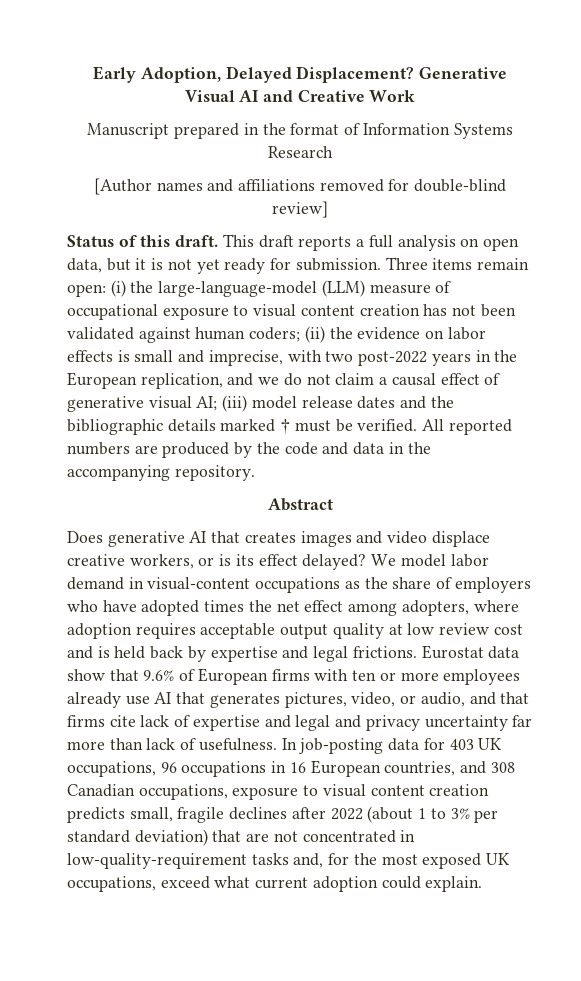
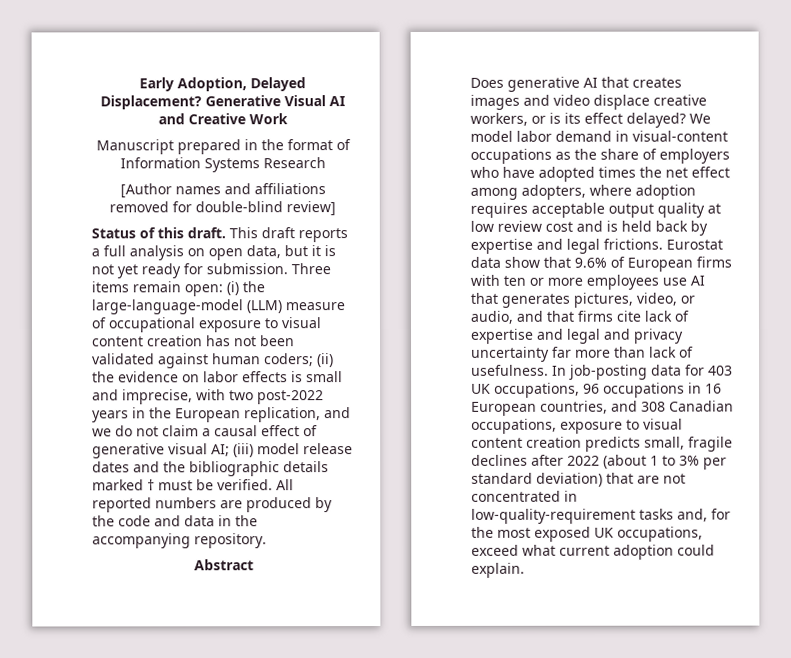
- Eurostat data show that 9.6% of European firms with ten or more employees already use AI that generates pictures, video, or audio, and that firms cite lack of expertise and legal and privacy uncertainty far more than lack of usefulness.
+ Eurostat data show that 9.6% of European firms with ten or more employees use AI that generates pictures, video, or audio, and that firms cite lack of expertise and legal and privacy uncertainty far more than lack of usefulness.

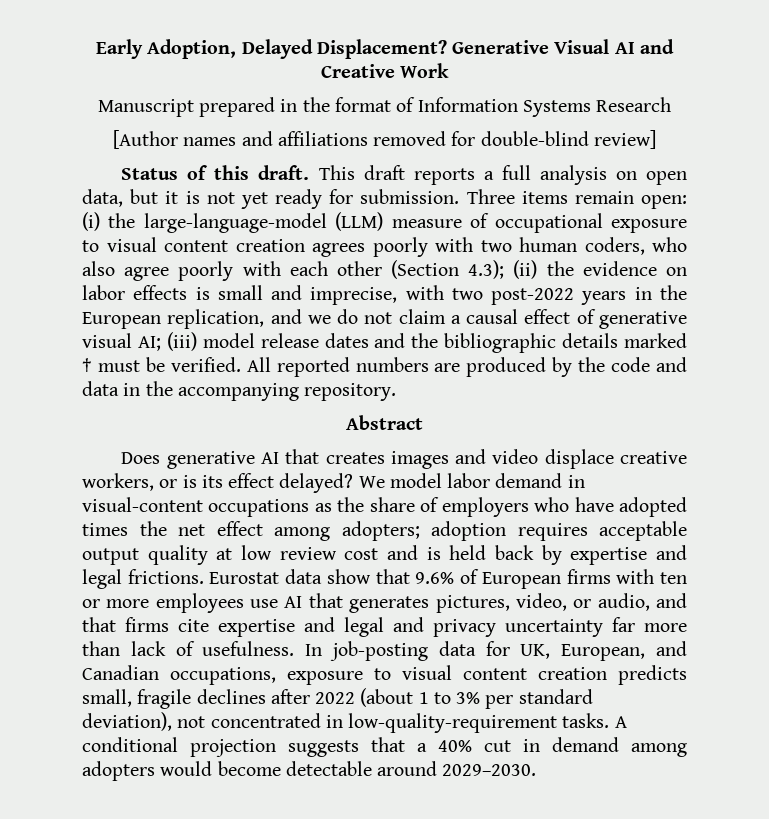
- Three items remain open: (i) the large-language-model (LLM) measure of occupational exposure to visual content creation has not been validated against human coders; (ii) the evidence on labor effects is small and imprecise, with two post-2022 years in the European replication, and we do not claim a causal effect of generative visual AI; (iii) model release dates and the bibliographic details marked † must be verified.
+ Three items remain open: (i) the large-language-model (LLM) measure of occupational exposure to visual content creation agrees poorly with two human coders, who also agree poorly with each other (Section 4.3); (ii) the evidence on labor effects is small and imprecise, with two post-2022 years in the European replication, and we do not claim a causal effect of generative visual AI; (iii) model release dates and the bibliographic details marked † must be verified.
- We model labor demand in visual-content occupations as the share of employers who have adopted times the net effect among adopters, where adoption requires acceptable output quality at low review cost and is held back by expertise and legal frictions.
+ We model labor demand in visual-content occupations as the share of employers who have adopted times the net effect among adopters; adoption requires acceptable output quality at low review cost and is held back by expertise and legal frictions.
- Eurostat data show that 9.6% of European firms with ten or more employees use AI that generates pictures, video, or audio, and that firms cite lack of expertise and legal and privacy uncertainty far more than lack of usefulness.
+ Eurostat data show that 9.6% of European firms with ten or more employees use AI that generates pictures, video, or audio, and that firms cite expertise and legal and privacy uncertainty far more than lack of usefulness.
- In job-posting data for 403 UK occupations, 96 occupations in 16 European countries, and 308 Canadian occupations, exposure to visual content creation predicts small, fragile declines after 2022 (about 1 to 3% per standard deviation) that are not concentrated in low-quality-requirement tasks and, for the most exposed UK occupations, exceed what current adoption could explain.
+ In job-posting data for UK, European, and Canadian occupations, exposure to visual content creation predicts small, fragile declines after 2022 (about 1 to 3% per standard deviation), not concentrated in low-quality-requirement tasks. A conditional projection suggests that a 40% cut in demand among adopters would become detectable around 2029–2030.

